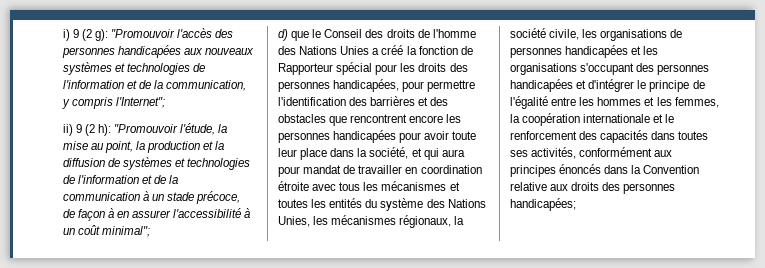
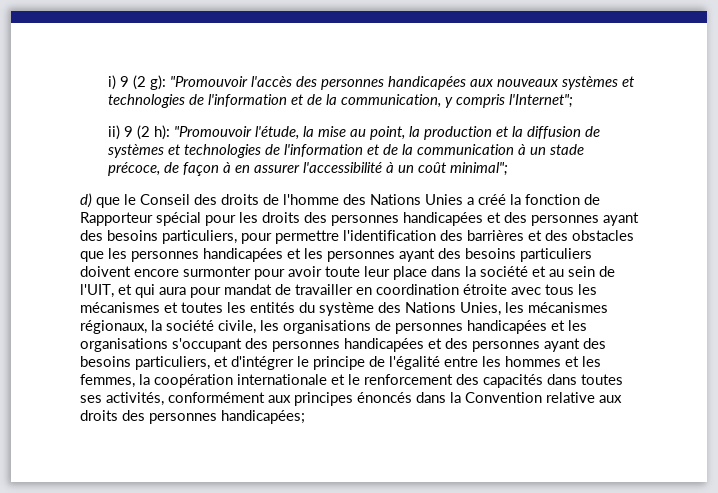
- d) que le Conseil des droits de l'homme des Nations Unies a créé la fonction de Rapporteur spécial pour les droits des personnes handicapées, pour permettre l'identification des barrières et des obstacles que rencontrent encore les personnes handicapées pour avoir toute leur place dans la société, et qui aura pour mandat de travailler en coordination étroite avec tous les mécanismes et toutes les entités du système des Nations Unies, les mécanismes régionaux, la société civile, les organisations de personnes handicapées et les organisations s'occupant des personnes handicapées et d'intégrer le principe de l'égalité entre les hommes et les femmes, la coopération internationale et le renforcement des capacités dans toutes ses activités, conformément aux principes énoncés dans la Convention relative aux droits des personnes handicapées;
+ d) que le Conseil des droits de l'homme des Nations Unies a créé la fonction de Rapporteur spécial pour les droits des personnes handicapées et des personnes ayant des besoins particuliers, pour permettre l'identification des barrières et des obstacles que les personnes handicapées et les personnes ayant des besoins particuliers doivent encore surmonter pour avoir toute leur place dans la société et au sein de l'UIT, et qui aura pour mandat de travailler en coordination étroite avec tous les mécanismes et toutes les entités du système des Nations Unies, les mécanismes régionaux, la société civile, les organisations de personnes handicapées et les organisations s'occupant des personnes handicapées et des personnes ayant des besoins particuliers, et d'intégrer le principe de l'égalité entre les hommes et les femmes, la coopération internationale et le renforcement des capacités dans toutes ses activités, conformément aux principes énoncés dans la Convention relative aux droits des personnes handicapées;

